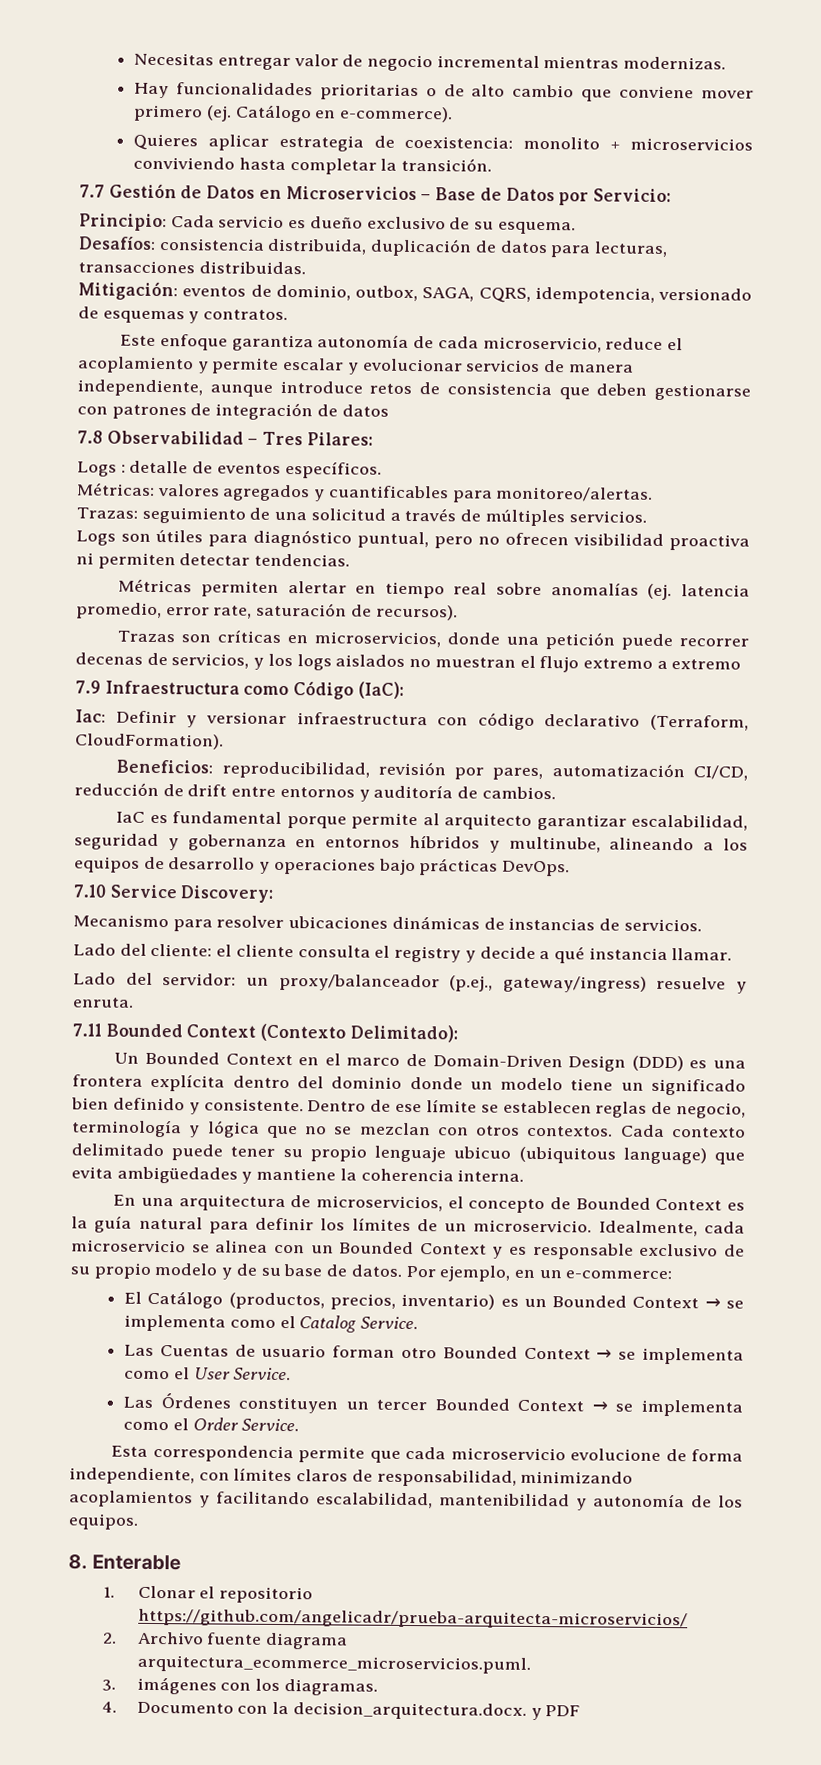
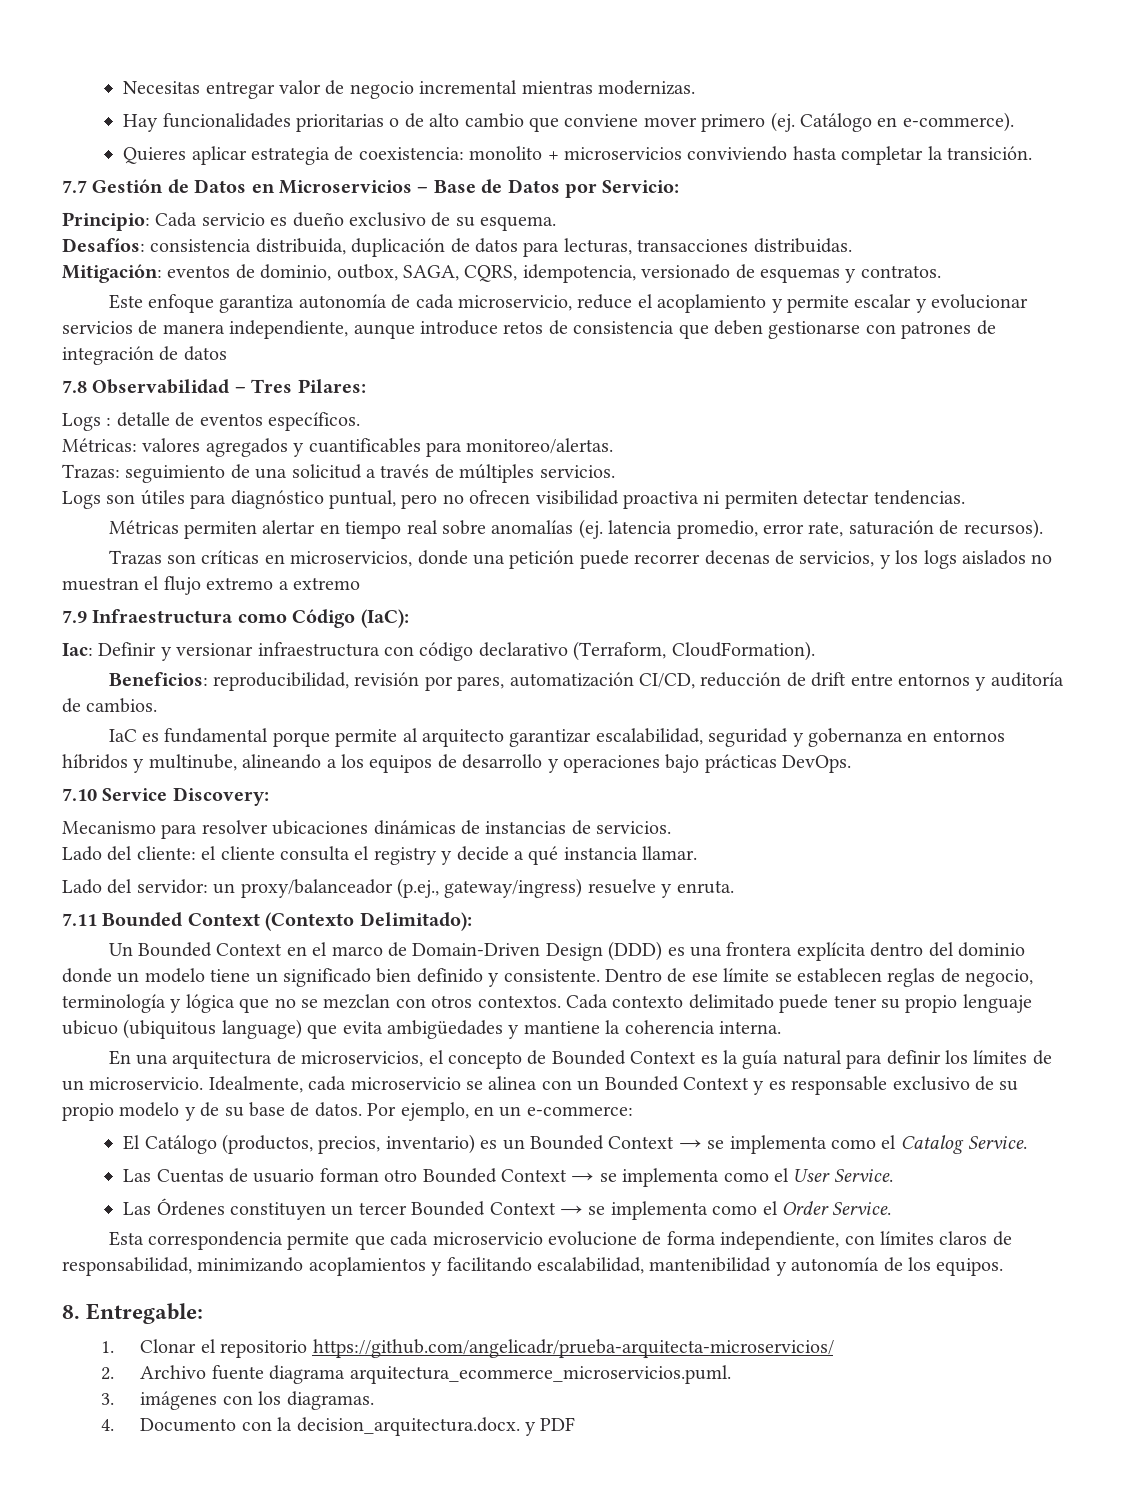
- 8. Enterable
+ 8. Entregable:

